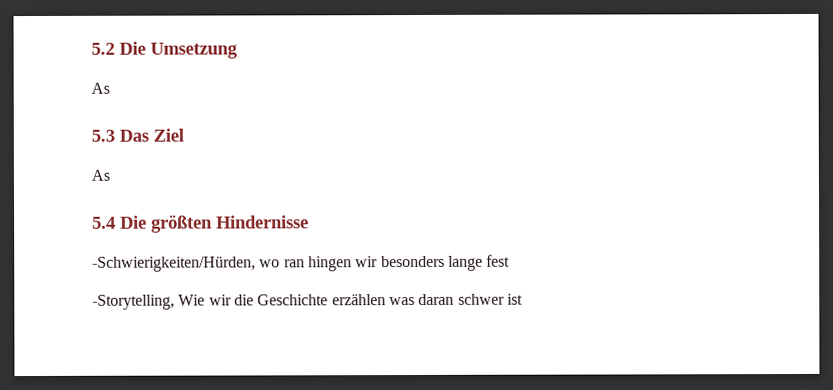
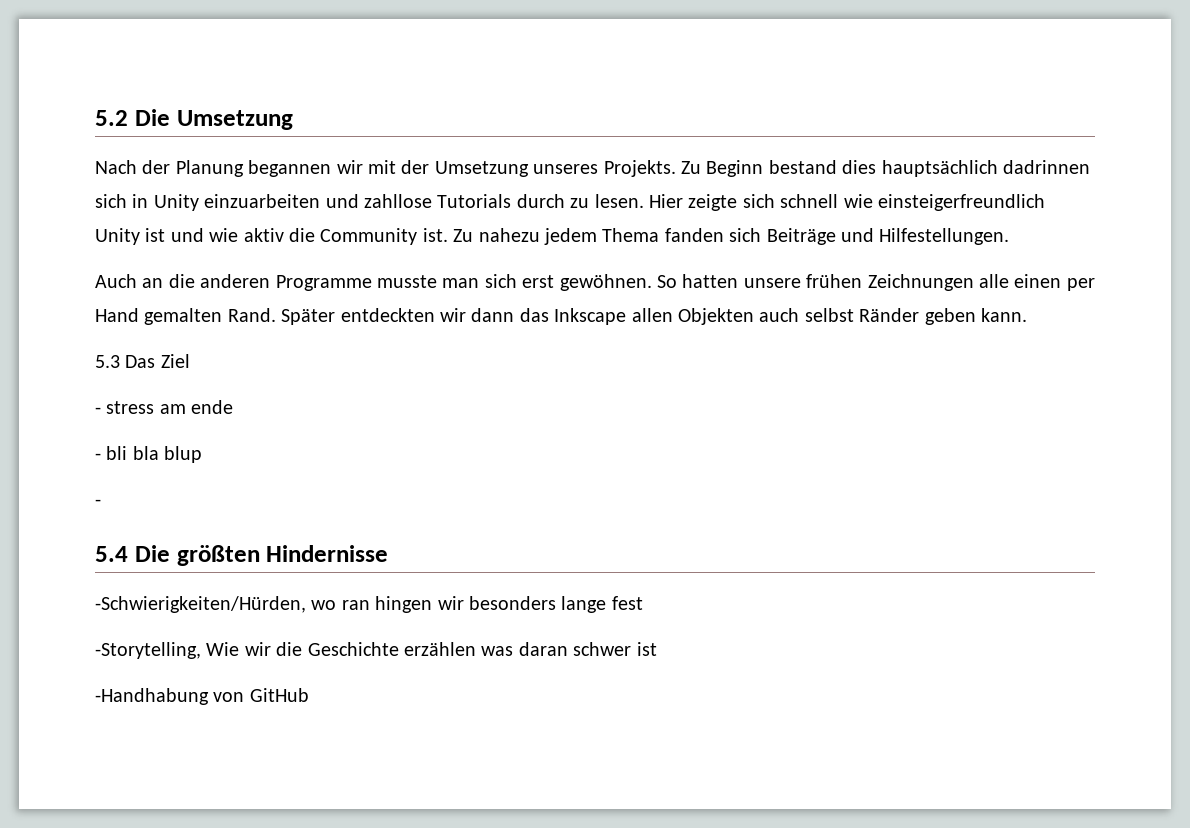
  5.2 Die Umsetzung
- As
+ Nach der Planung begannen wir mit der Umsetzung unseres Projekts. Zu Beginn bestand dies hauptsächlich dadrinnen sich in Unity einzuarbeiten und zahllose Tutorials durch zu lesen. Hier zeigte sich schnell wie einsteigerfreundlich Unity ist und wie aktiv die Community ist. Zu nahezu jedem Thema fanden sich Beiträge und Hilfestellungen.
+ Auch an die anderen Programme musste man sich erst gewöhnen. So hatten unsere frühen Zeichnungen alle einen per Hand gemalten Rand. Später entdeckten wir dann das Inkscape allen Objekten auch selbst Ränder geben kann.
  5.3 Das Ziel
- As
+ - stress am ende
+ - bli bla blup
+ -
+ -Handhabung von GitHub

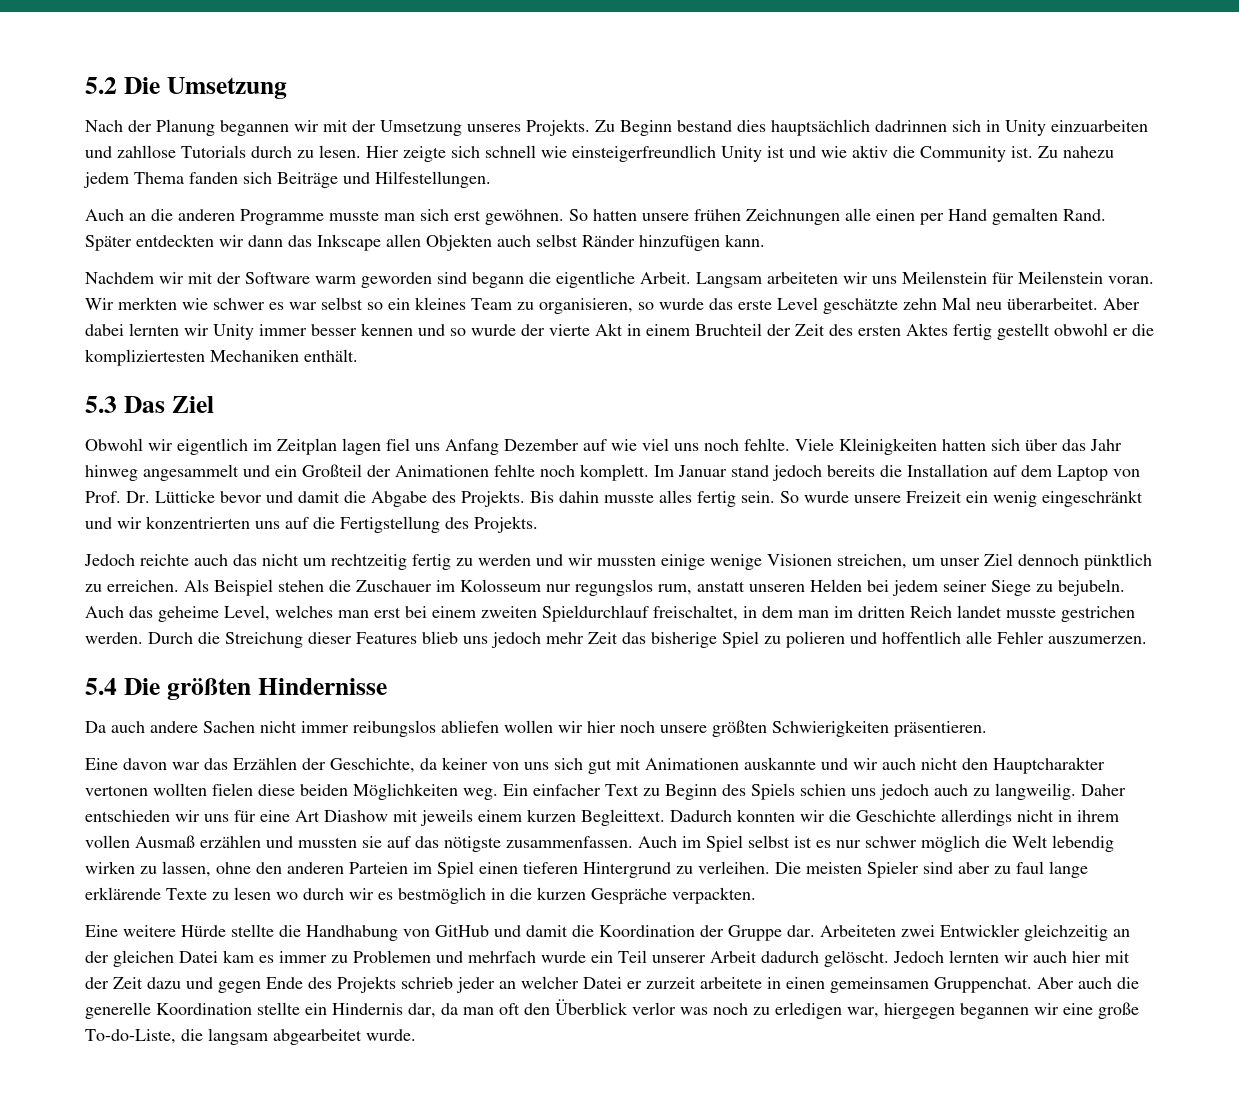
- Später entdeckten wir dann das Inkscape allen Objekten auch selbst Ränder geben kann.
+ Später entdeckten wir dann das Inkscape allen Objekten auch selbst Ränder hinzufügen kann.
+ Nachdem wir mit der Software warm geworden sind begann die eigentliche Arbeit. Langsam arbeiteten wir uns Meilenstein für Meilenstein voran. Wir merkten wie schwer es war selbst so ein kleines Team zu organisieren, so wurde das erste Level geschätzte zehn Mal neu überarbeitet. Aber dabei lernten wir Unity immer besser kennen und so wurde der vierte Akt in einem Bruchteil der Zeit des ersten Aktes fertig gestellt obwohl er die kompliziertesten Mechaniken enthält.
  5.3 Das Ziel
- - stress am ende
- - bli bla blup
- -
+ Obwohl wir eigentlich im Zeitplan lagen fiel uns Anfang Dezember auf wie viel uns noch fehlte. Viele Kleinigkeiten hatten sich über das Jahr hinweg angesammelt und ein Großteil der Animationen fehlte noch komplett. Im Januar stand jedoch bereits die Installation auf dem Laptop von Prof. Dr. Lütticke bevor und damit die Abgabe des Projekts. Bis dahin musste alles fertig sein. So wurde unsere Freizeit ein wenig eingeschränkt und wir konzentrierten uns auf die Fertigstellung des Projekts.
+ Jedoch reichte auch das nicht um rechtzeitig fertig zu werden und wir mussten einige wenige Visionen streichen, um unser Ziel dennoch pünktlich zu erreichen. Als Beispiel stehen die Zuschauer im Kolosseum nur regungslos rum, anstatt unseren Helden bei jedem seiner Siege zu bejubeln. Auch das geheime Level, welches man erst bei einem zweiten Spieldurchlauf freischaltet, in dem man im dritten Reich landet musste gestrichen werden. Durch die Streichung dieser Features blieb uns jedoch mehr Zeit das bisherige Spiel zu polieren und hoffentlich alle Fehler auszumerzen.
  5.4 Die größten Hindernisse
- -Schwierigkeiten/Hürden, wo ran hingen wir besonders lange fest
- -Storytelling, Wie wir die Geschichte erzählen was daran schwer ist
- -Handhabung von GitHub
+ Da auch andere Sachen nicht immer reibungslos abliefen wollen wir hier noch unsere größten Schwierigkeiten präsentieren.
+ Eine davon war das Erzählen der Geschichte, da keiner von uns sich gut mit Animationen auskannte und wir auch nicht den Hauptcharakter vertonen wollten fielen diese beiden Möglichkeiten weg. Ein einfacher Text zu Beginn des Spiels schien uns jedoch auch zu langweilig. Daher entschieden wir uns für eine Art Diashow mit jeweils einem kurzen Begleittext. Dadurch konnten wir die Geschichte allerdings nicht in ihrem vollen Ausmaß erzählen und mussten sie auf das nötigste zusammenfassen. Auch im Spiel selbst ist es nur schwer möglich die Welt lebendig wirken zu lassen, ohne den anderen Parteien im Spiel einen tieferen Hintergrund zu verleihen. Die meisten Spieler sind aber zu faul lange erklärende Texte zu lesen wo durch wir es bestmöglich in die kurzen Gespräche verpackten.
+ Eine weitere Hürde stellte die Handhabung von GitHub und damit die Koordination der Gruppe dar. Arbeiteten zwei Entwickler gleichzeitig an der gleichen Datei kam es immer zu Problemen und mehrfach wurde ein Teil unserer Arbeit dadurch gelöscht. Jedoch lernten wir auch hier mit der Zeit dazu und gegen Ende des Projekts schrieb jeder an welcher Datei er zurzeit arbeitete in einen gemeinsamen Gruppenchat. Aber auch die generelle Koordination stellte ein Hindernis dar, da man oft den Überblick verlor was noch zu erledigen war, hiergegen begannen wir eine große To-do-Liste, die langsam abgearbeitet wurde.

